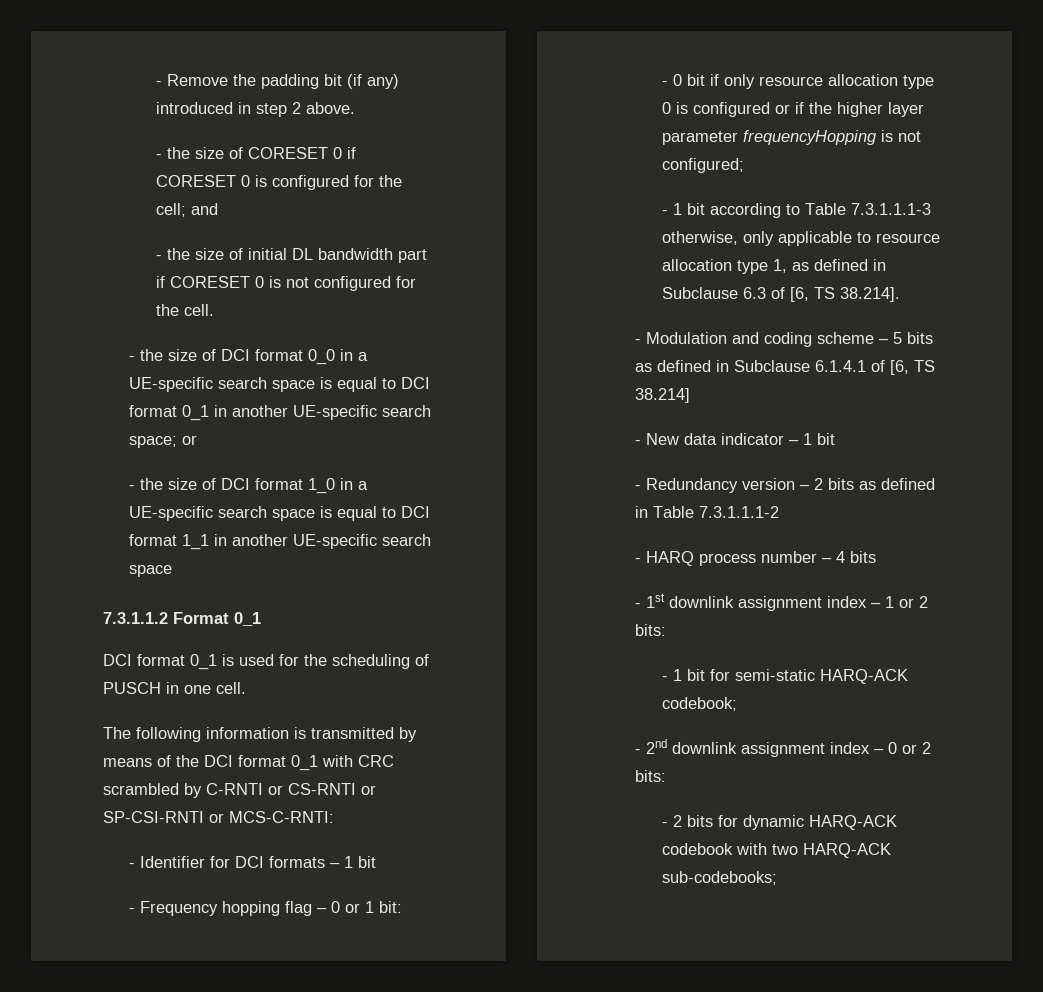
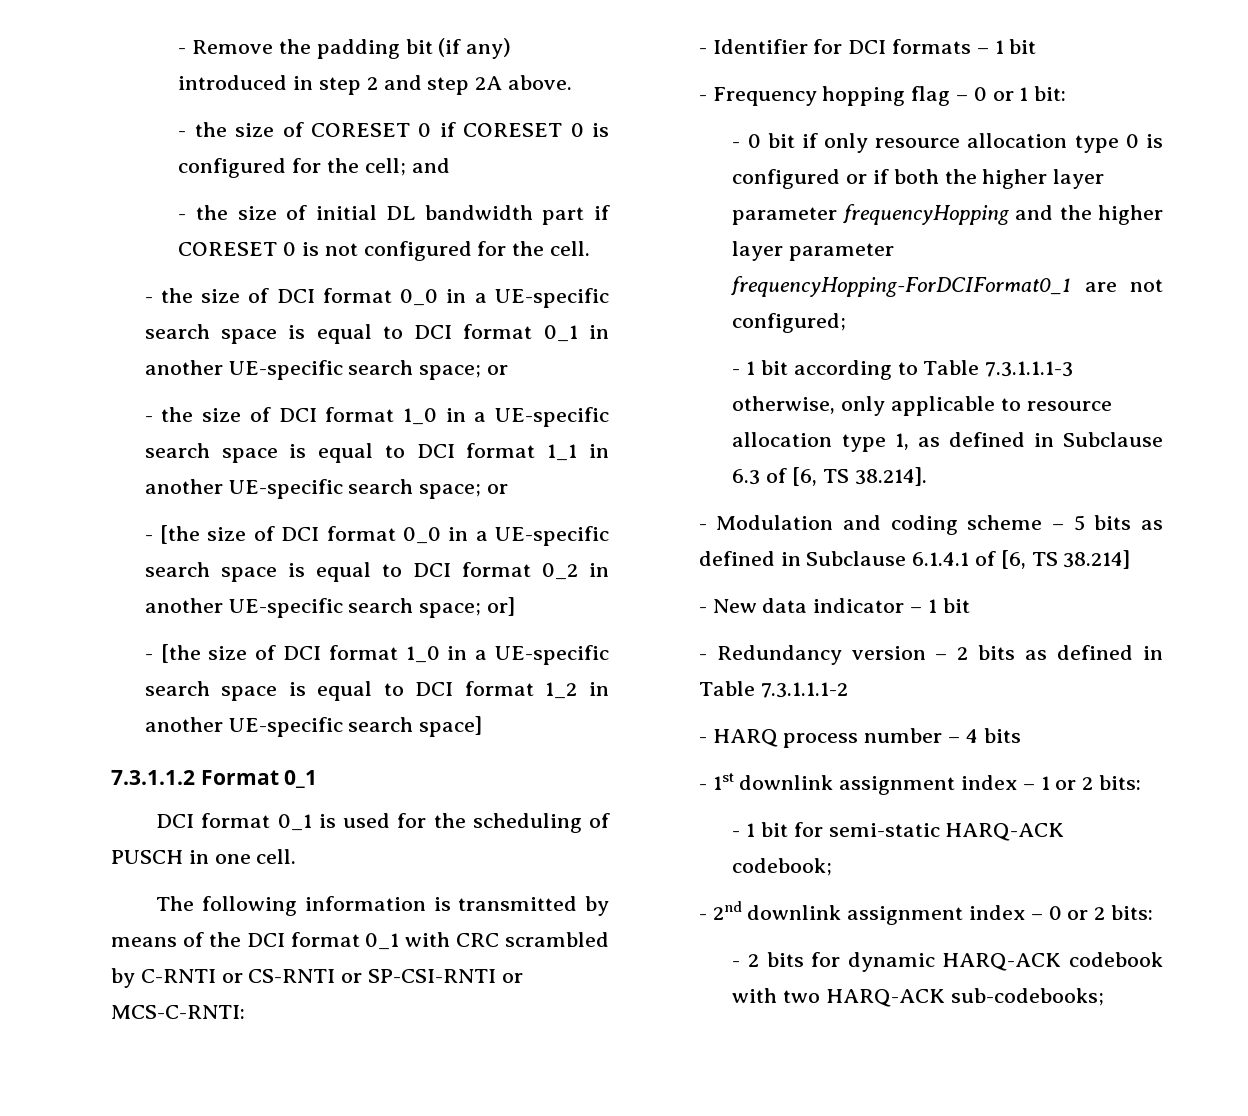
- - Remove the padding bit (if any) introduced in step 2 above.
+ - Remove the padding bit (if any) introduced in step 2 and step 2A above.
- - the size of DCI format 1_0 in a UE-specific search space is equal to DCI format 1_1 in another UE-specific search space
+ - the size of DCI format 1_0 in a UE-specific search space is equal to DCI format 1_1 in another UE-specific search space; or
+ - [the size of DCI format 0_0 in a UE-specific search space is equal to DCI format 0_2 in another UE-specific search space; or]
+ - [the size of DCI format 1_0 in a UE-specific search space is equal to DCI format 1_2 in another UE-specific search space]
- - 0 bit if only resource allocation type 0 is configured or if the higher layer parameter frequencyHopping is not configured;
+ - 0 bit if only resource allocation type 0 is configured or if both the higher layer parameter frequencyHopping and the higher layer parameter frequencyHopping-ForDCIFormat0_1 are not configured;

